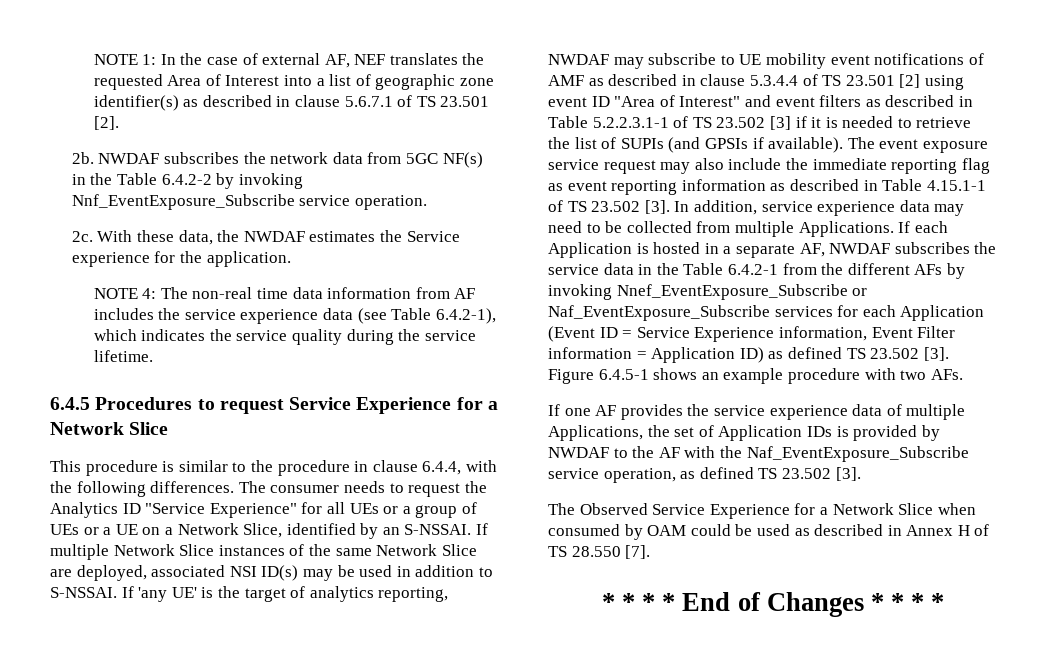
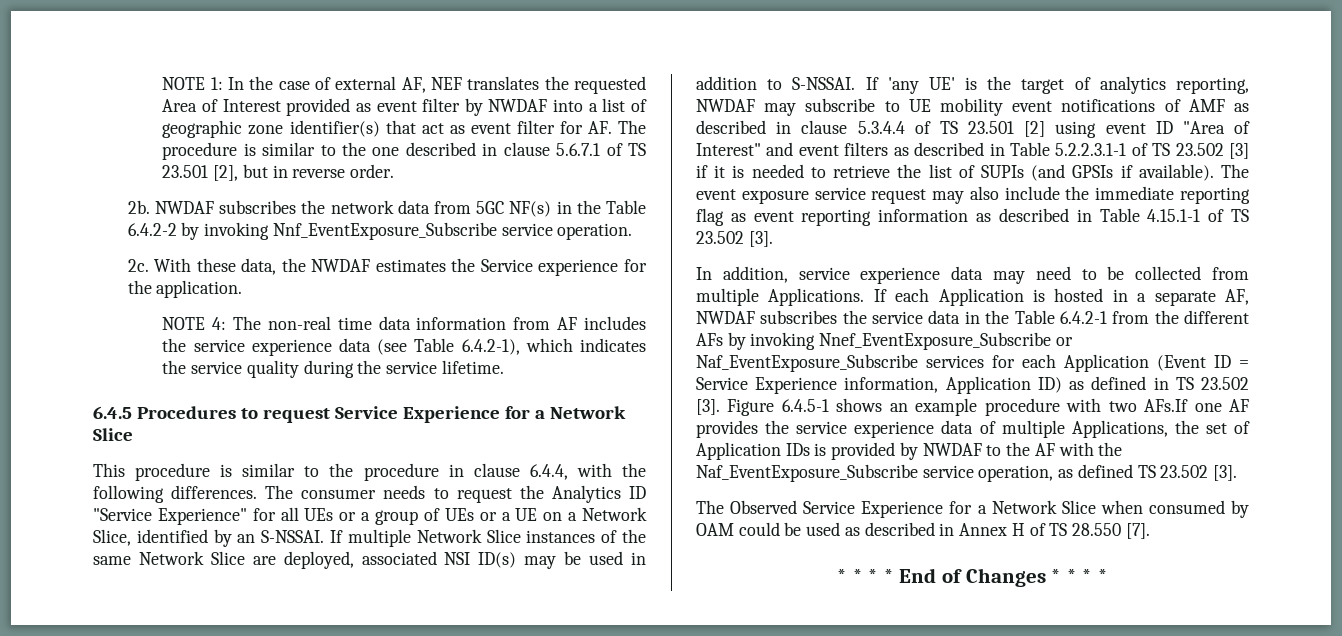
- NOTE 1: In the case of external AF, NEF translates the requested Area of Interest into a list of geographic zone identifier(s) as described in clause 5.6.7.1 of TS 23.501 [2].
+ NOTE 1: In the case of external AF, NEF translates the requested Area of Interest provided as event filter by NWDAF into a list of geographic zone identifier(s) that act as event filter for AF. The procedure is similar to the one described in clause 5.6.7.1 of TS 23.501 [2], but in reverse order.
- The event exposure service request may also include the immediate reporting flag as event reporting information as described in Table 4.15.1-1 of TS 23.502 [3]. In addition, service experience data may need to be collected from multiple Applications.
+ The event exposure service request may also include the immediate reporting flag as event reporting information as described in Table 4.15.1-1 of TS 23.502 [3].
+ In addition, service experience data may need to be collected from multiple Applications.
- If each Application is hosted in a separate AF, NWDAF subscribes the service data in the Table 6.4.2-1 from the different AFs by invoking Nnef_EventExposure_Subscribe or Naf_EventExposure_Subscribe services for each Application (Event ID = Service Experience information, Event Filter information = Application ID) as defined TS 23.502 [3].
+ If each Application is hosted in a separate AF, NWDAF subscribes the service data in the Table 6.4.2-1 from the different AFs by invoking Nnef_EventExposure_Subscribe or Naf_EventExposure_Subscribe services for each Application (Event ID = Service Experience information, Application ID) as defined in TS 23.502 [3].
- Figure 6.4.5-1 shows an example procedure with two AFs.
- If one AF provides the service experience data of multiple Applications, the set of Application IDs is provided by NWDAF to the AF with the Naf_EventExposure_Subscribe service operation, as defined TS 23.502 [3].
+ Figure 6.4.5-1 shows an example procedure with two AFs.If one AF provides the service experience data of multiple Applications, the set of Application IDs is provided by NWDAF to the AF with the Naf_EventExposure_Subscribe service operation, as defined TS 23.502 [3].

